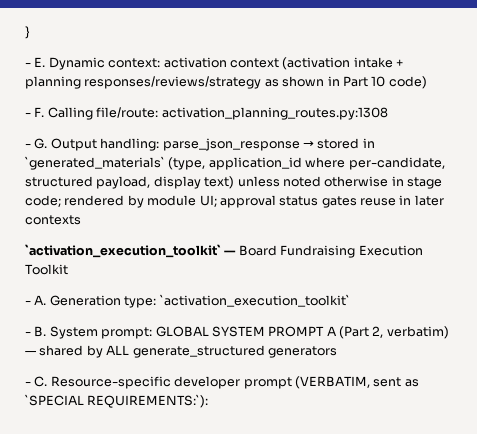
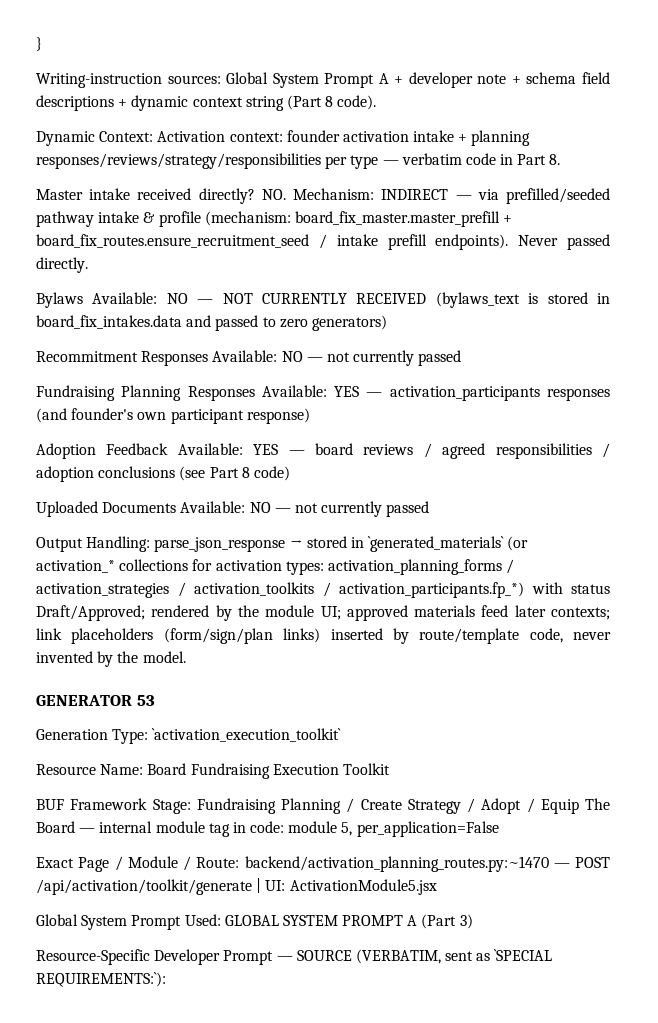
- - E. Dynamic context: activation context (activation intake + planning responses/reviews/strategy as shown in Part 10 code)
- - F. Calling file/route: activation_planning_routes.py:1308
- - G. Output handling: parse_json_response → stored in `generated_materials` (type, application_id where per-candidate, structured payload, display text) unless noted otherwise in stage code; rendered by module UI; approval status gates reuse in later contexts
- `activation_execution_toolkit` — Board Fundraising Execution Toolkit
+ Writing-instruction sources: Global System Prompt A + developer note + schema field descriptions + dynamic context string (Part 8 code).
+ Dynamic Context: Activation context: founder activation intake + planning responses/reviews/strategy/responsibilities per type — verbatim code in Part 8.
+ Master intake received directly? NO. Mechanism: INDIRECT — via prefilled/seeded pathway intake & profile (mechanism: board_fix_master.master_prefill + board_fix_routes.ensure_recruitment_seed / intake prefill endpoints). Never passed directly.
+ Bylaws Available: NO — NOT CURRENTLY RECEIVED (bylaws_text is stored in board_fix_intakes.data and passed to zero generators)
+ Recommitment Responses Available: NO — not currently passed
+ Fundraising Planning Responses Available: YES — activation_participants responses (and founder's own participant response)
+ Adoption Feedback Available: YES — board reviews / agreed responsibilities / adoption conclusions (see Part 8 code)
+ Uploaded Documents Available: NO — not currently passed
+ Output Handling: parse_json_response → stored in `generated_materials` (or activation_* collections for activation types: activation_planning_forms / activation_strategies / activation_toolkits / activation_participants.fp_*) with status Draft/Approved; rendered by the module UI; approved materials feed later contexts; link placeholders (form/sign/plan links) inserted by route/template code, never invented by the model.
+ GENERATOR 53
+ Generation Type: `activation_execution_toolkit`
+ Resource Name: Board Fundraising Execution Toolkit
- - A. Generation type: `activation_execution_toolkit`
- - B. System prompt: GLOBAL SYSTEM PROMPT A (Part 2, verbatim) — shared by ALL generate_structured generators
- - C. Resource-specific developer prompt (VERBATIM, sent as `SPECIAL REQUIREMENTS:`):
+ BUF Framework Stage: Fundraising Planning / Create Strategy / Adopt / Equip The Board — internal module tag in code: module 5, per_application=False
+ Exact Page / Module / Route: backend/activation_planning_routes.py:~1470 — POST /api/activation/toolkit/generate | UI: ActivationModule5.jsx
+ Global System Prompt Used: GLOBAL SYSTEM PROMPT A (Part 3)
+ Resource-Specific Developer Prompt — SOURCE (VERBATIM, sent as `SPECIAL REQUIREMENTS:`):

